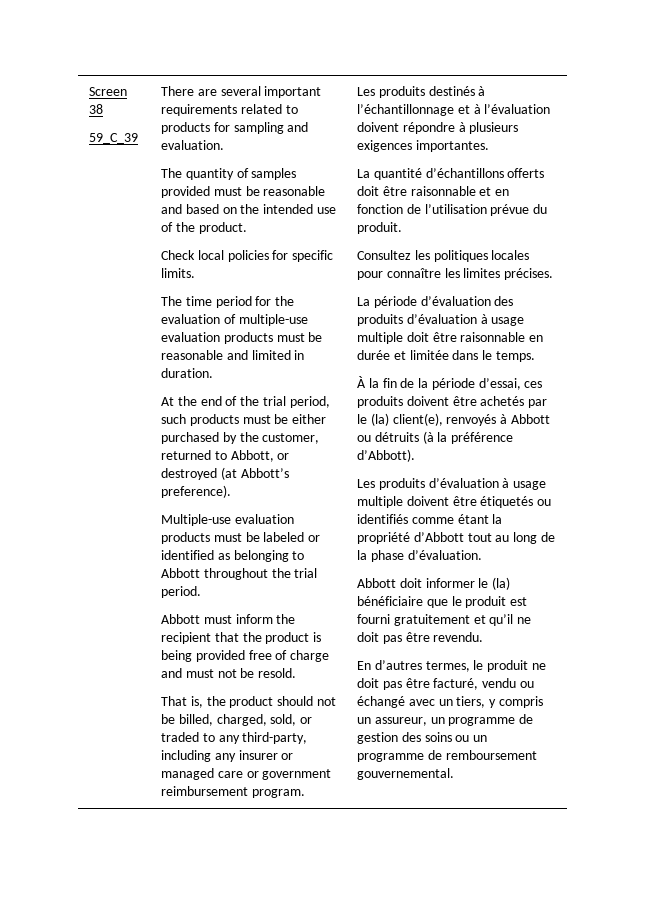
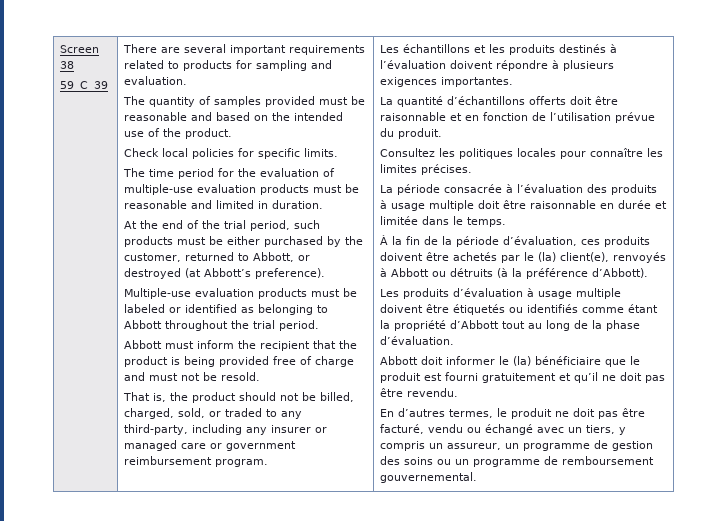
- Les produits destinés à l’échantillonnage et à l’évaluation doivent répondre à plusieurs exigences importantes.
+ Les échantillons et les produits destinés à l’évaluation doivent répondre à plusieurs exigences importantes.
- La période d’évaluation des produits d’évaluation à usage multiple doit être raisonnable en durée et limitée dans le temps.
+ La période consacrée à l’évaluation des produits à usage multiple doit être raisonnable en durée et limitée dans le temps.
- À la fin de la période d’essai, ces produits doivent être achetés par le (la) client(e), renvoyés à Abbott ou détruits (à la préférence d’Abbott).
+ À la fin de la période d’évaluation, ces produits doivent être achetés par le (la) client(e), renvoyés à Abbott ou détruits (à la préférence d’Abbott).

